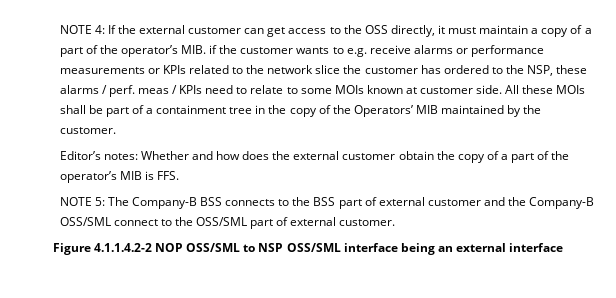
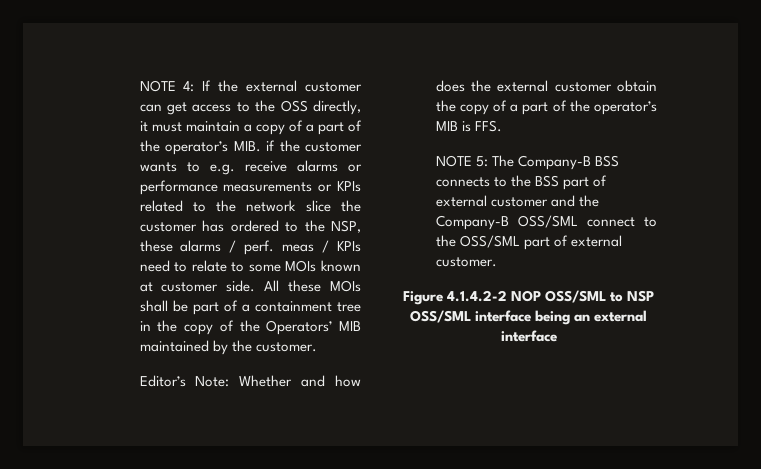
- Editor’s notes: Whether and how does the external customer obtain the copy of a part of the operator’s MIB is FFS.
+ Editor’s Note: Whether and how does the external customer obtain the copy of a part of the operator’s MIB is FFS.
- Figure 4.1.1.4.2-2 NOP OSS/SML to NSP OSS/SML interface being an external interface
+ Figure 4.1.4.2-2 NOP OSS/SML to NSP OSS/SML interface being an external interface

